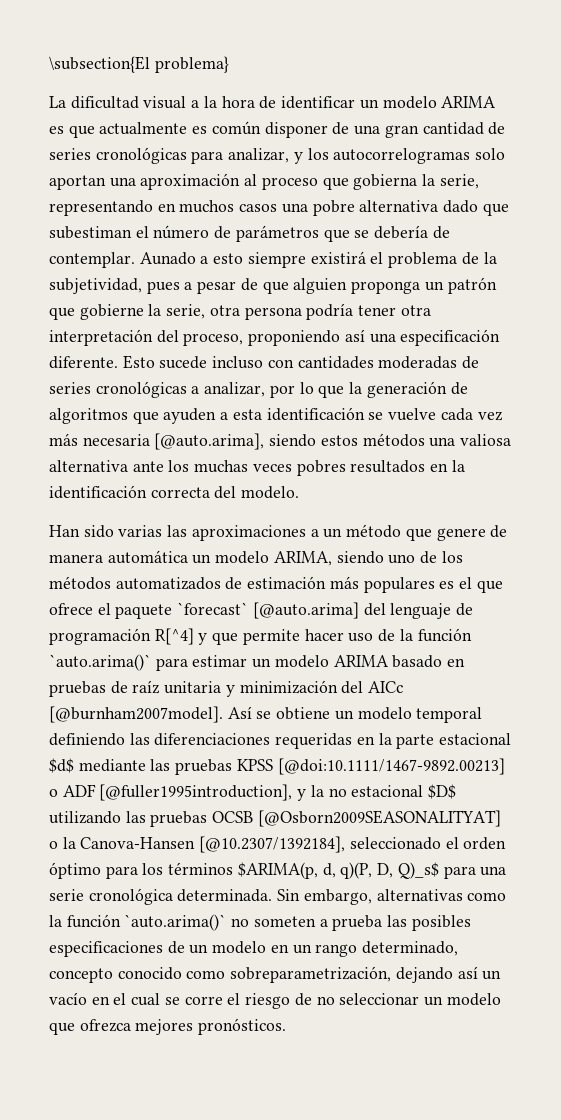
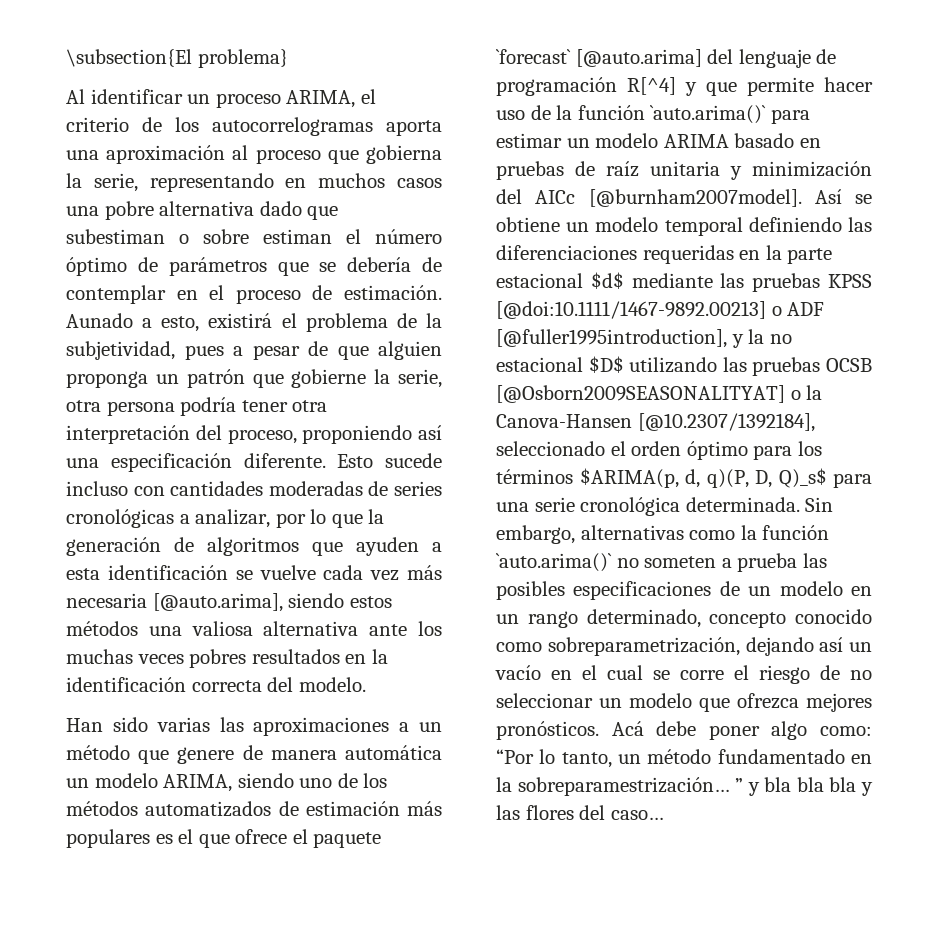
- La dificultad visual a la hora de identificar un modelo ARIMA es que actualmente es común disponer de una gran cantidad de series cronológicas para analizar, y los autocorrelogramas solo aportan una aproximación al proceso que gobierna la serie, representando en muchos casos una pobre alternativa dado que subestiman el número de parámetros que se debería de contemplar. Aunado a esto siempre existirá el problema de la subjetividad, pues a pesar de que alguien proponga un patrón que gobierne la serie, otra persona podría tener otra interpretación del proceso, proponiendo así una especificación diferente.
+ Al identificar un proceso ARIMA, el criterio de los autocorrelogramas aporta una aproximación al proceso que gobierna la serie, representando en muchos casos una pobre alternativa dado que subestiman o sobre estiman el número óptimo de parámetros que se debería de contemplar en el proceso de estimación. Aunado a esto, existirá el problema de la subjetividad, pues a pesar de que alguien proponga un patrón que gobierne la serie, otra persona podría tener otra interpretación del proceso, proponiendo así una especificación diferente.
+ Acá debe poner algo como: “Por lo tanto, un método fundamentado en la sobreparamestrización… ” y bla bla bla y las flores del caso…

